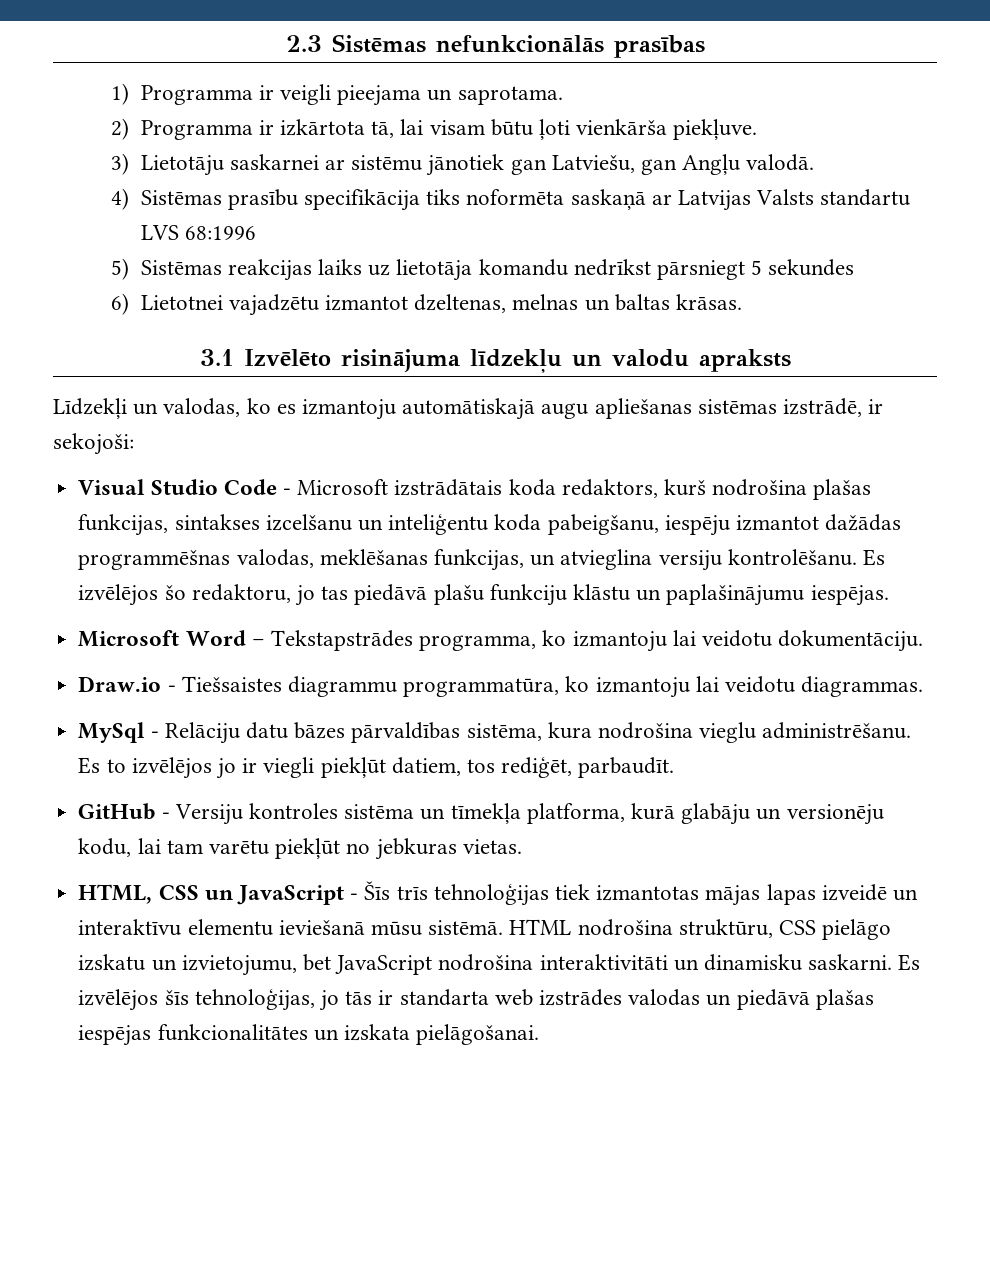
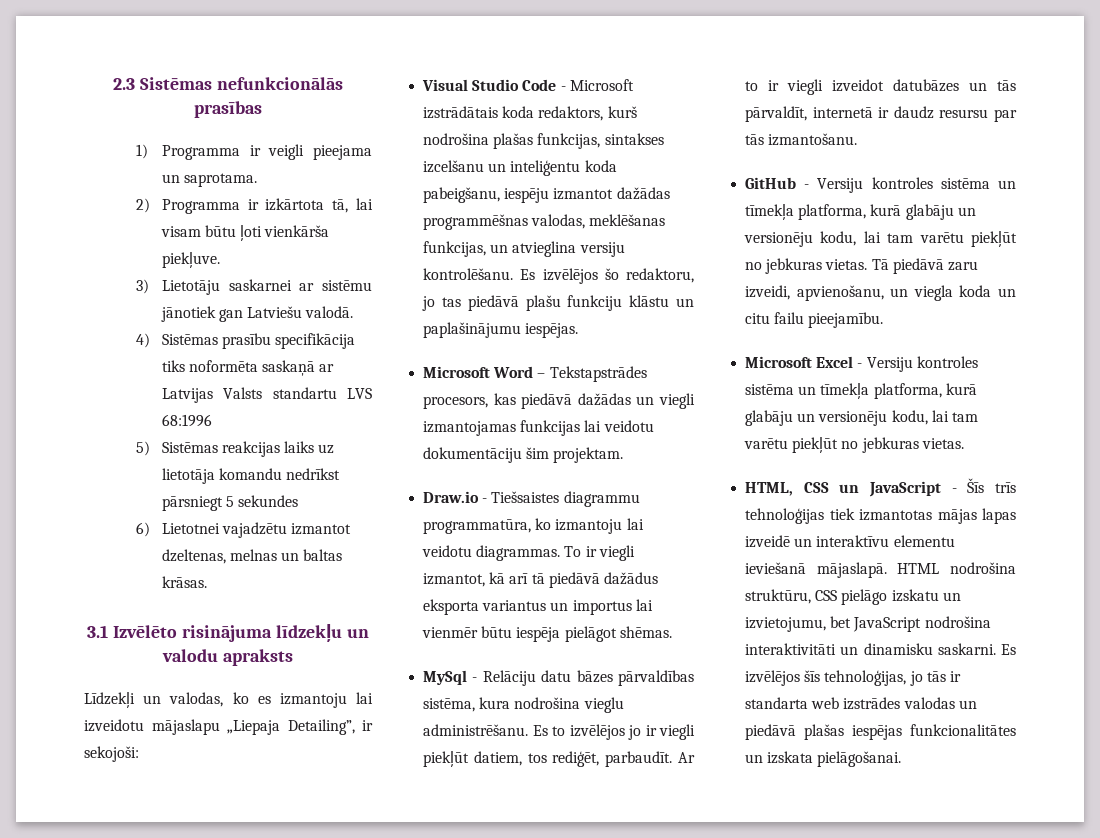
- 3) Lietotāju saskarnei ar sistēmu jānotiek gan Latviešu, gan Angļu valodā.
+ 3) Lietotāju saskarnei ar sistēmu jānotiek gan Latviešu valodā.
- Līdzekļi un valodas, ko es izmantoju automātiskajā augu apliešanas sistēmas izstrādē, ir sekojoši:
+ Līdzekļi un valodas, ko es izmantoju lai izveidotu mājaslapu „Liepaja Detailing”, ir sekojoši:
- Microsoft Word – Tekstapstrādes programma, ko izmantoju lai veidotu dokumentāciju.
+ Microsoft Word – Tekstapstrādes procesors, kas piedāvā dažādas un viegli izmantojamas funkcijas lai veidotu dokumentāciju šim projektam.
+ To ir viegli izmantot, kā arī tā piedāvā dažādus eksporta variantus un importus lai vienmēr būtu iespēja pielāgot shēmas.
+ Ar to ir viegli izveidot datubāzes un tās pārvaldīt, internetā ir daudz resursu par tās izmantošanu.
+ Tā piedāvā zaru izveidi, apvienošanu, un viegla koda un citu failu pieejamību.
+ Microsoft Excel - Versiju kontroles sistēma un tīmekļa platforma, kurā glabāju un versionēju kodu, lai tam varētu piekļūt no jebkuras vietas.
- HTML, CSS un JavaScript - Šīs trīs tehnoloģijas tiek izmantotas mājas lapas izveidē un interaktīvu elementu ieviešanā mūsu sistēmā.
+ HTML, CSS un JavaScript - Šīs trīs tehnoloģijas tiek izmantotas mājas lapas izveidē un interaktīvu elementu ieviešanā mājaslapā.

